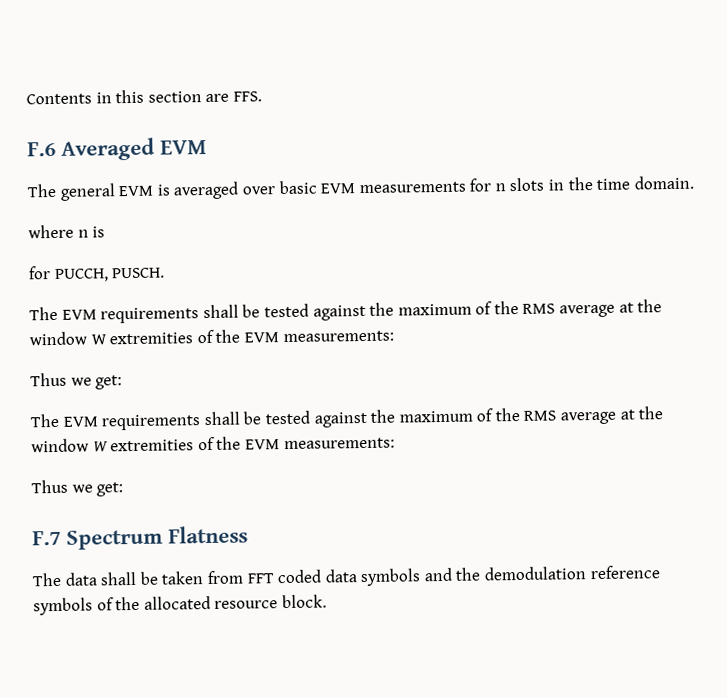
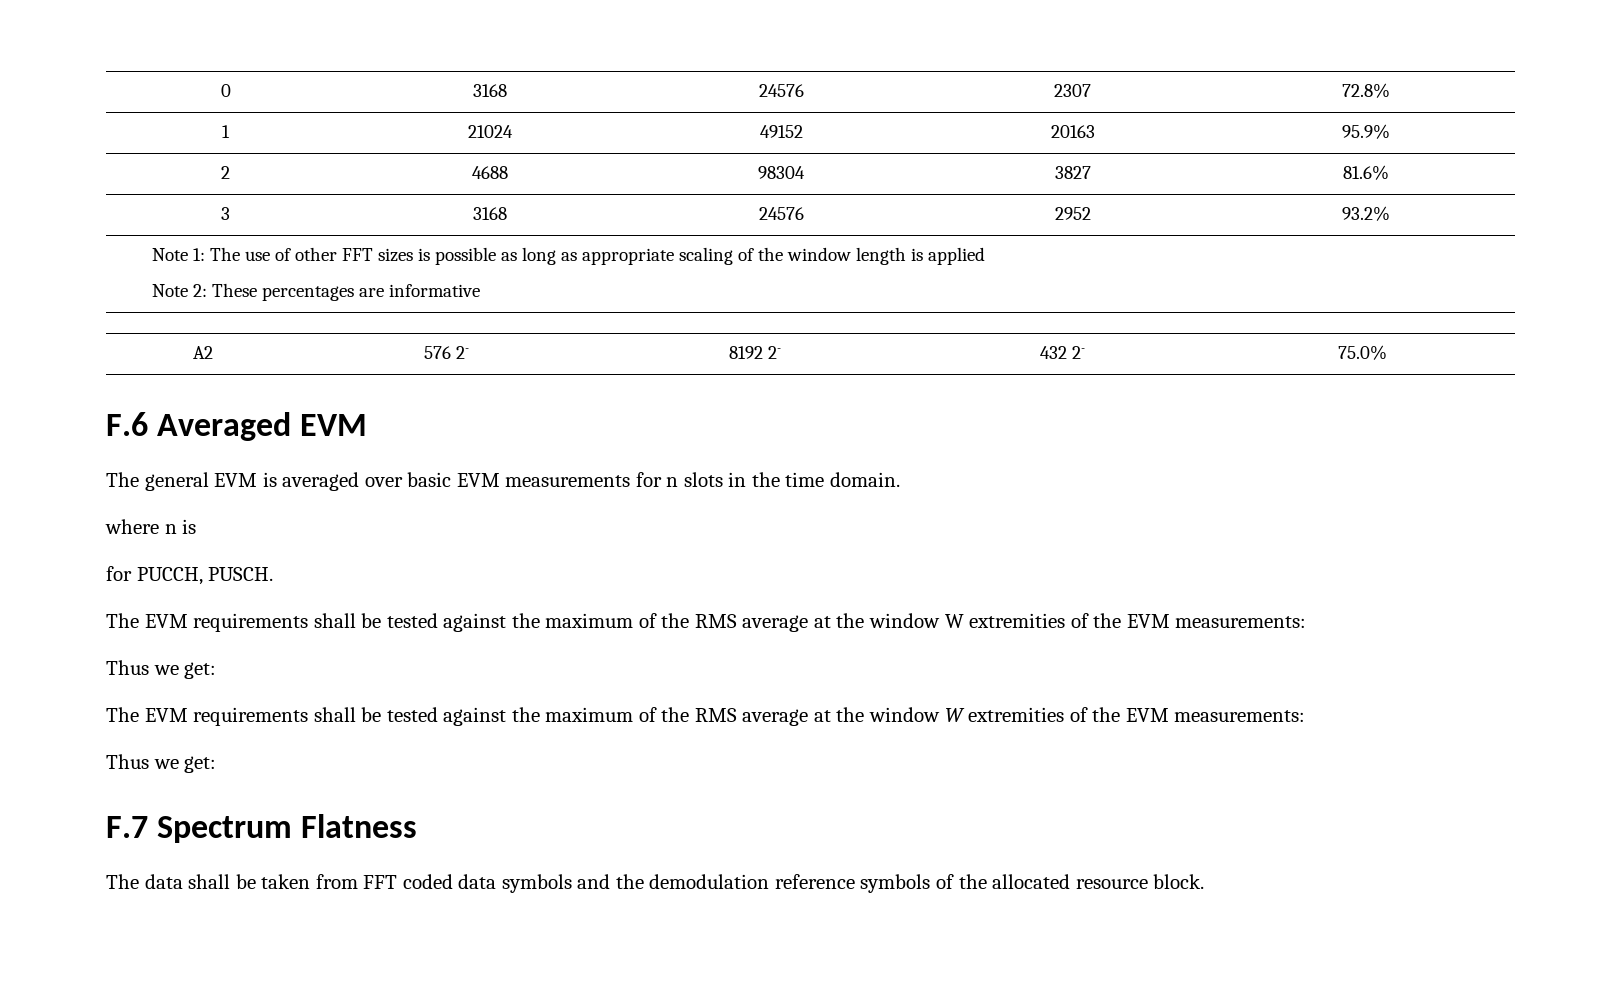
- Contents in this section are FFS.
+ 0 | 3168 | 24576 | 2307 | 72.8%
+ 1 | 21024 | 49152 | 20163 | 95.9%
+ 2 | 4688 | 98304 | 3827 | 81.6%
+ 3 | 3168 | 24576 | 2952 | 93.2%
+ Note 1: The use of other FFT sizes is possible as long as appropriate scaling of the window length is applied
+ Note 2: These percentages are informative
+ A2 | 576 2- | 8192 2- | 432 2- | 75.0%

